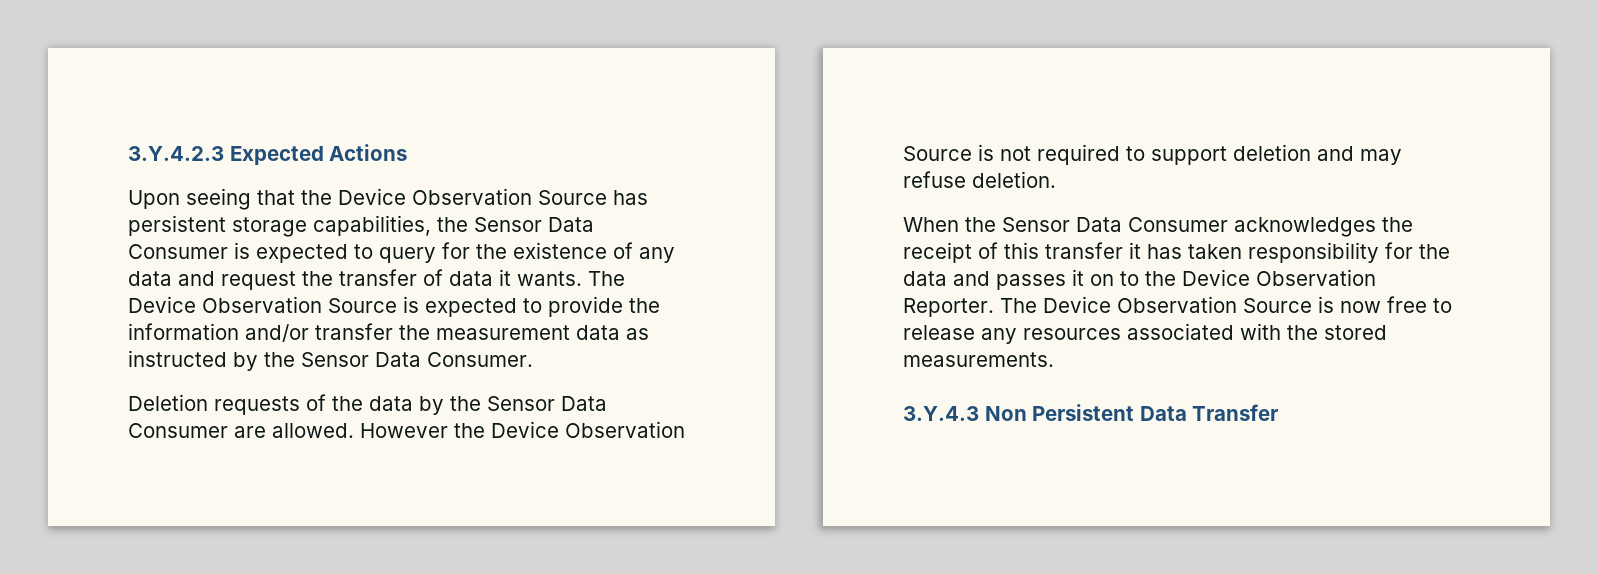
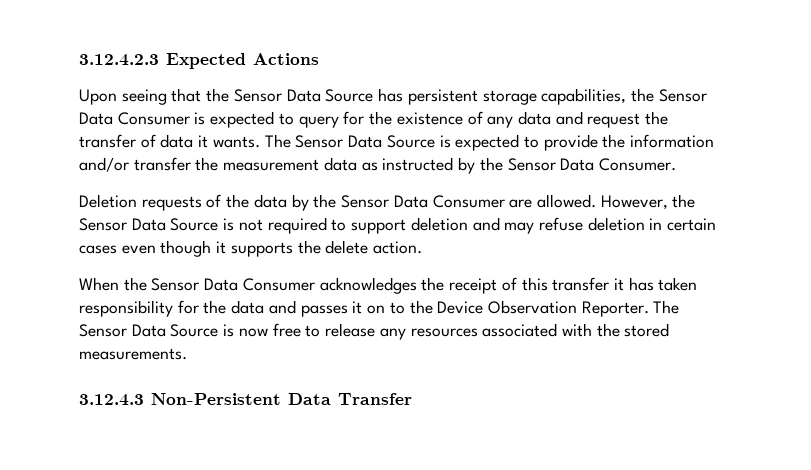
- 3.Y.4.2.3 Expected Actions
+ 3.12.4.2.3 Expected Actions
- Upon seeing that the Device Observation Source has persistent storage capabilities, the Sensor Data Consumer is expected to query for the existence of any data and request the transfer of data it wants.
+ Upon seeing that the Sensor Data Source has persistent storage capabilities, the Sensor Data Consumer is expected to query for the existence of any data and request the transfer of data it wants.
- The Device Observation Source is expected to provide the information and/or transfer the measurement data as instructed by the Sensor Data Consumer.
+ The Sensor Data Source is expected to provide the information and/or transfer the measurement data as instructed by the Sensor Data Consumer.
- However the Device Observation Source is not required to support deletion and may refuse deletion.
+ However, the Sensor Data Source is not required to support deletion and may refuse deletion in certain cases even though it supports the delete action.
- The Device Observation Source is now free to release any resources associated with the stored measurements.
+ The Sensor Data Source is now free to release any resources associated with the stored measurements.
- 3.Y.4.3 Non Persistent Data Transfer
+ 3.12.4.3 Non-Persistent Data Transfer

